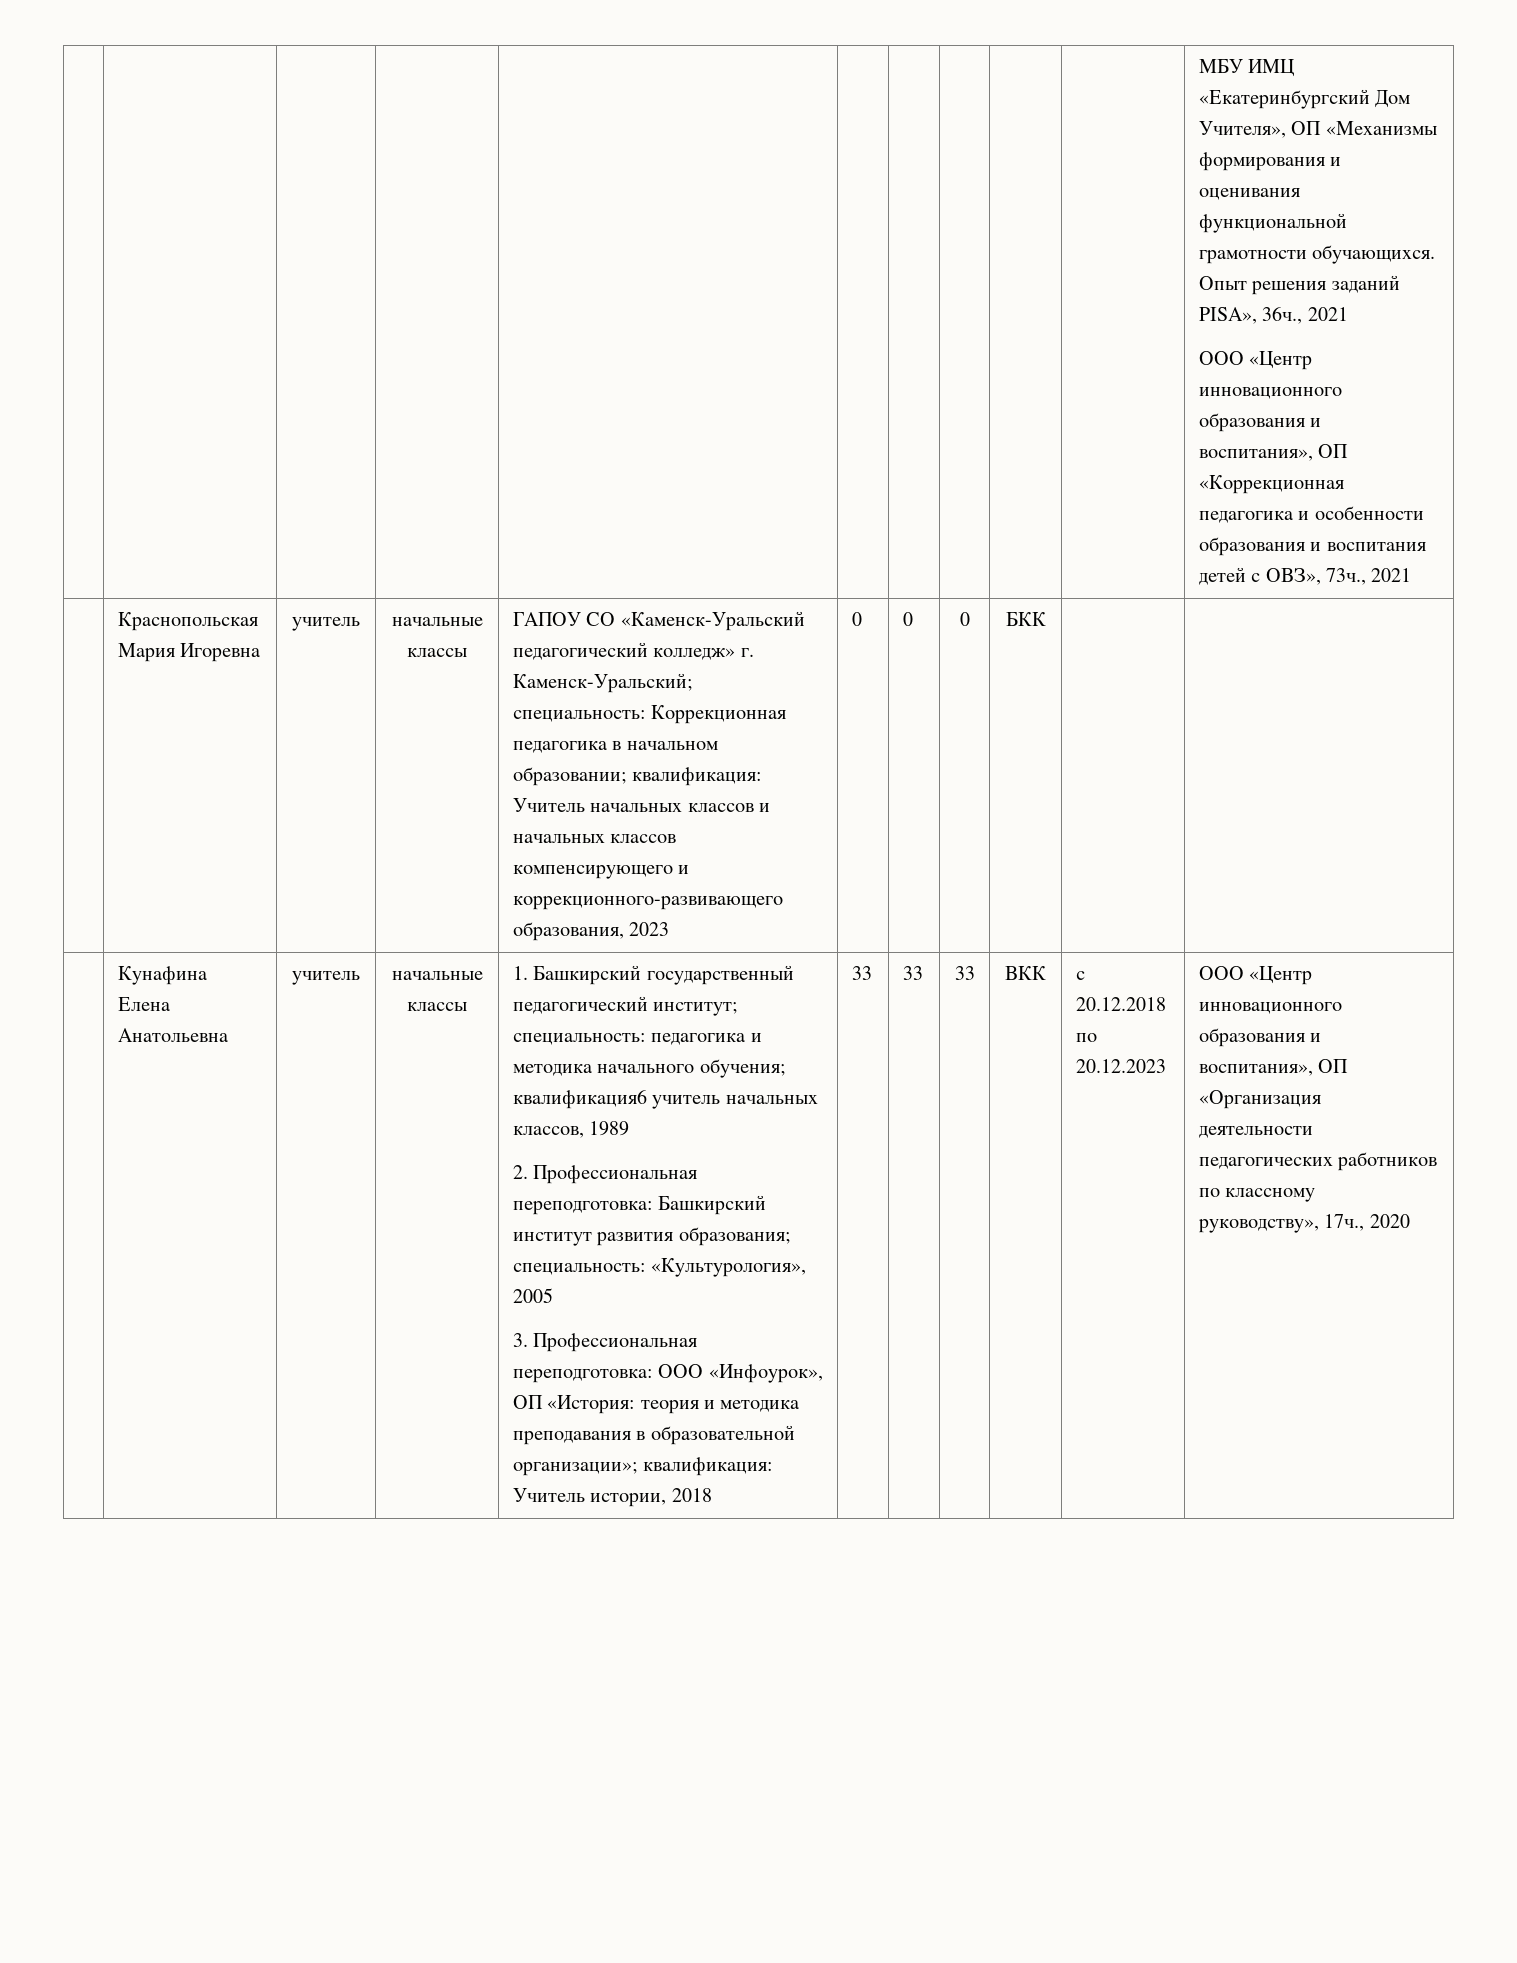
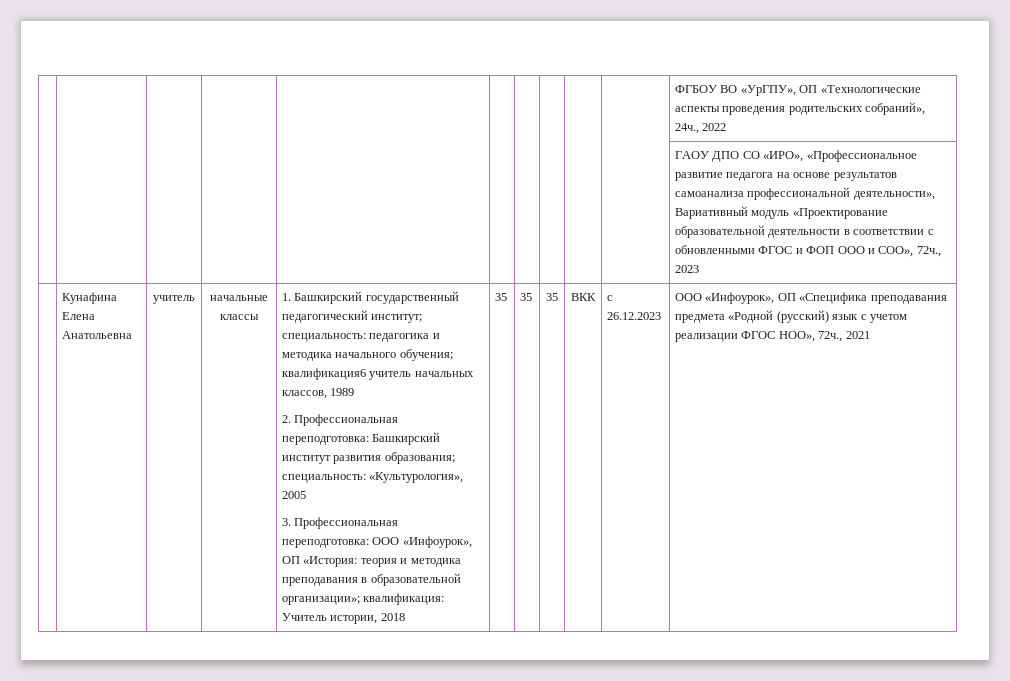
- | | | | | | | | | | МБУ ИМЦ «Екатеринбургский Дом Учителя», ОП «Механизмы формирования и оценивания функциональной грамотности обучающихся. Опыт решения заданий PISA», 36ч., 2021
- ООО «Центр инновационного образования и воспитания», ОП «Коррекционная педагогика и особенности образования и воспитания детей с ОВЗ», 73ч., 2021
- | Краснопольская Мария Игоревна | учитель | начальные классы | ГАПОУ СО «Каменск-Уральский педагогический колледж» г. Каменск-Уральский; специальность: Коррекционная педагогика в начальном образовании; квалификация: Учитель начальных классов и начальных классов компенсирующего и коррекционного-развивающего образования, 2023 | 0 | 0 | 0 | БКК | |
+ | | | | | | | | | | ФГБОУ ВО «УрГПУ», ОП «Технологические аспекты проведения родительских собраний», 24ч., 2022
+ | | | | | | | | | | ГАОУ ДПО СО «ИРО», «Профессиональное развитие педагога на основе результатов самоанализа профессиональной деятельности», Вариативный модуль «Проектирование образовательной деятельности в соответствии с обновленными ФГОС и ФОП ООО и СОО», 72ч., 2023
- 33 | 33 | 33
+ 35 | 35 | 35
- с 20.12.2018 по 20.12.2023 | ООО «Центр инновационного образования и воспитания», ОП «Организация деятельности педагогических работников по классному руководству», 17ч., 2020
+ с 26.12.2023 | ООО «Инфоурок», ОП «Специфика преподавания предмета «Родной (русский) язык с учетом реализации ФГОС НОО», 72ч., 2021

